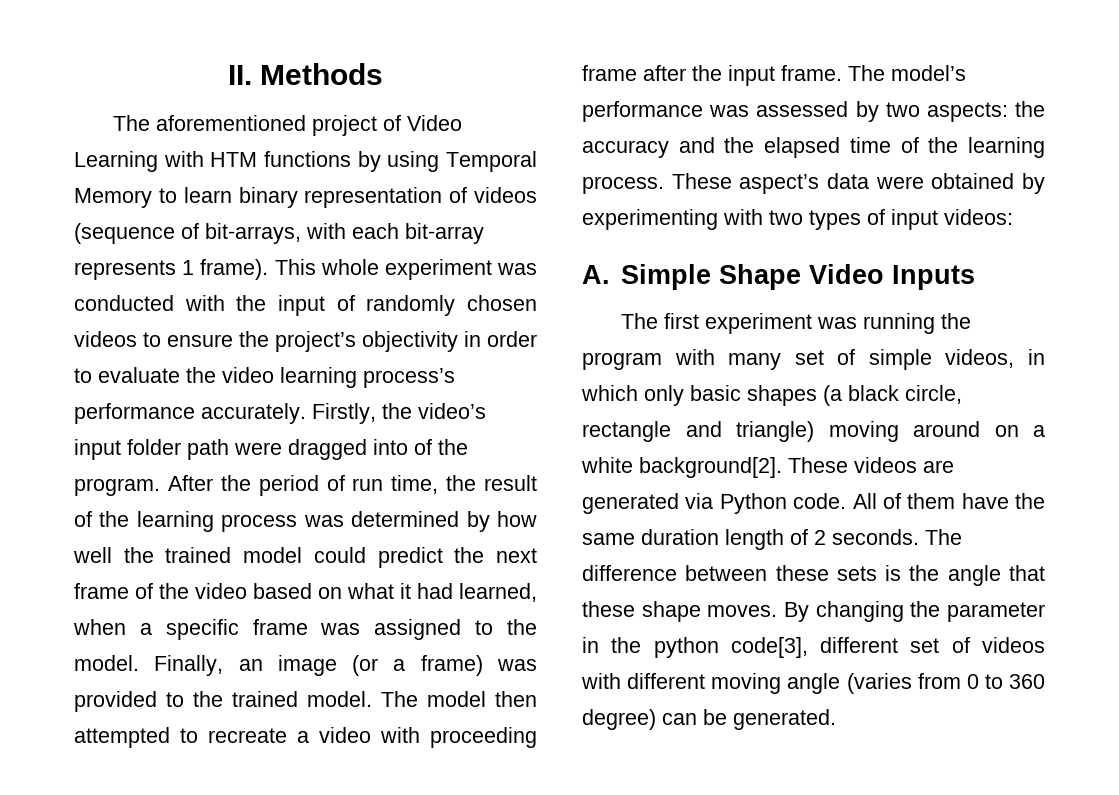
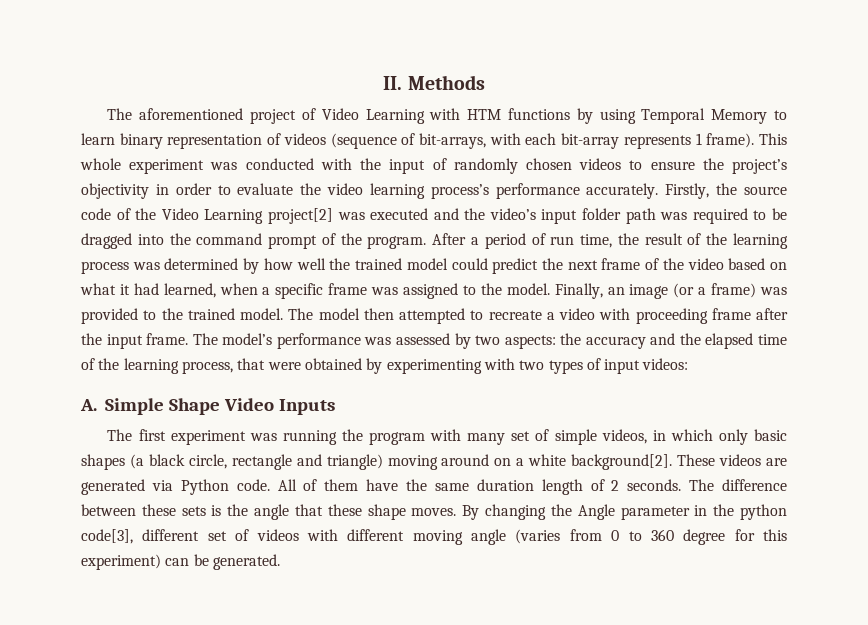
- Firstly, the video’s input folder path were dragged into of the program.
+ Firstly, the source code of the Video Learning project[2] was executed and the video’s input folder path was required to be dragged into the command prompt of the program.
- After the period of run time, the result of the learning process was determined by how well the trained model could predict the next frame of the video based on what it had learned, when a specific frame was assigned to the model.
+ After a period of run time, the result of the learning process was determined by how well the trained model could predict the next frame of the video based on what it had learned, when a specific frame was assigned to the model.
- The model’s performance was assessed by two aspects: the accuracy and the elapsed time of the learning process. These aspect’s data were obtained by experimenting with two types of input videos:
+ The model’s performance was assessed by two aspects: the accuracy and the elapsed time of the learning process, that were obtained by experimenting with two types of input videos:
- By changing the parameter in the python code[3], different set of videos with different moving angle (varies from 0 to 360 degree) can be generated.
+ By changing the Angle parameter in the python code[3], different set of videos with different moving angle (varies from 0 to 360 degree for this experiment) can be generated.

